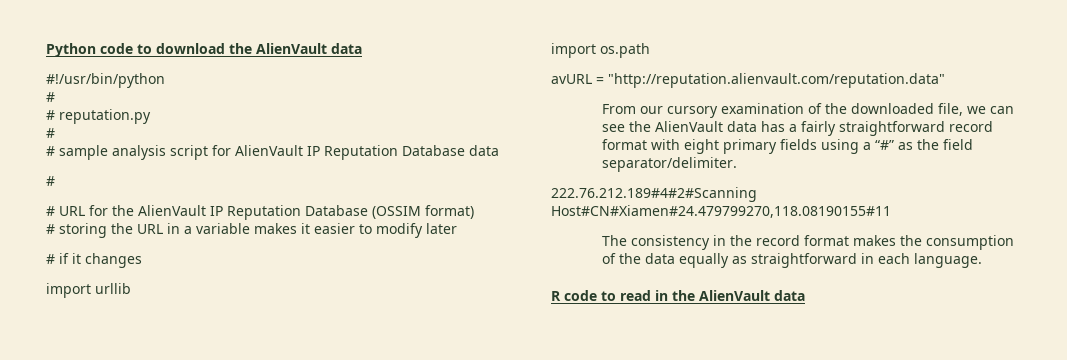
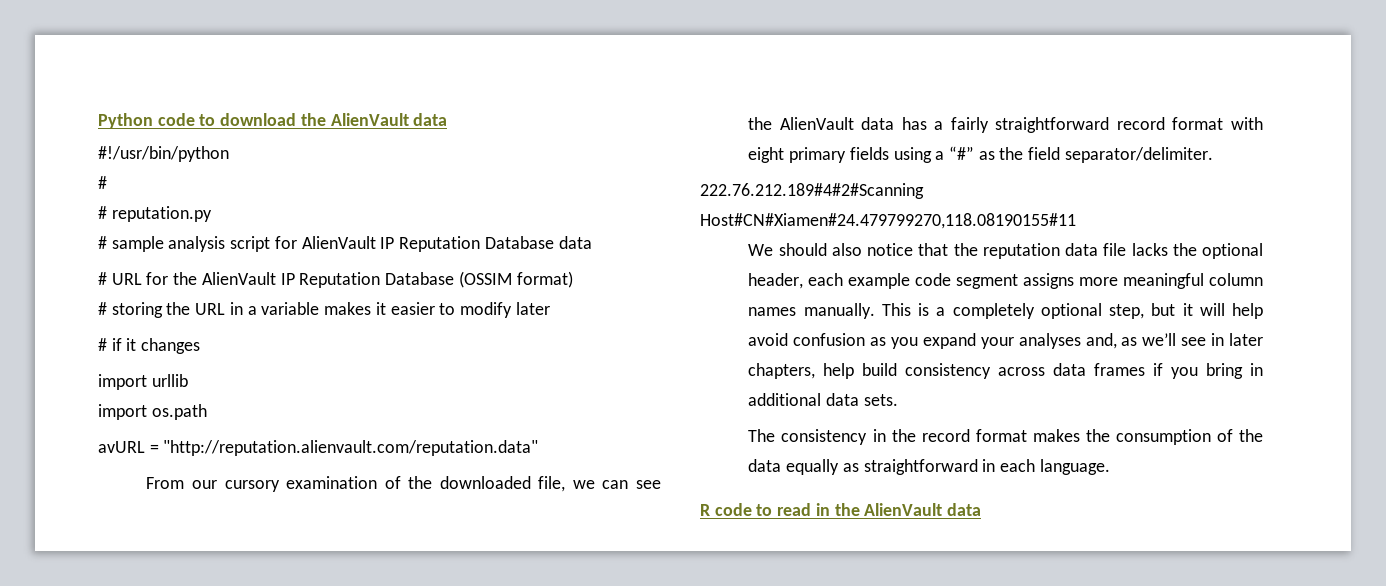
  # reputation.py
- #
  # sample analysis script for AlienVault IP Reputation Database data
- #
+ We should also notice that the reputation data file lacks the optional header, each example code segment assigns more meaningful column names manually. This is a completely optional step, but it will help avoid confusion as you expand your analyses and, as we’ll see in later chapters, help build consistency across data frames if you bring in additional data sets.

